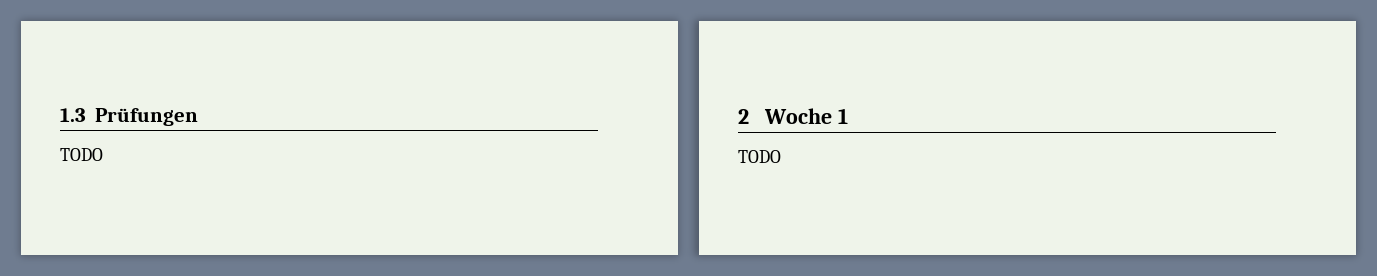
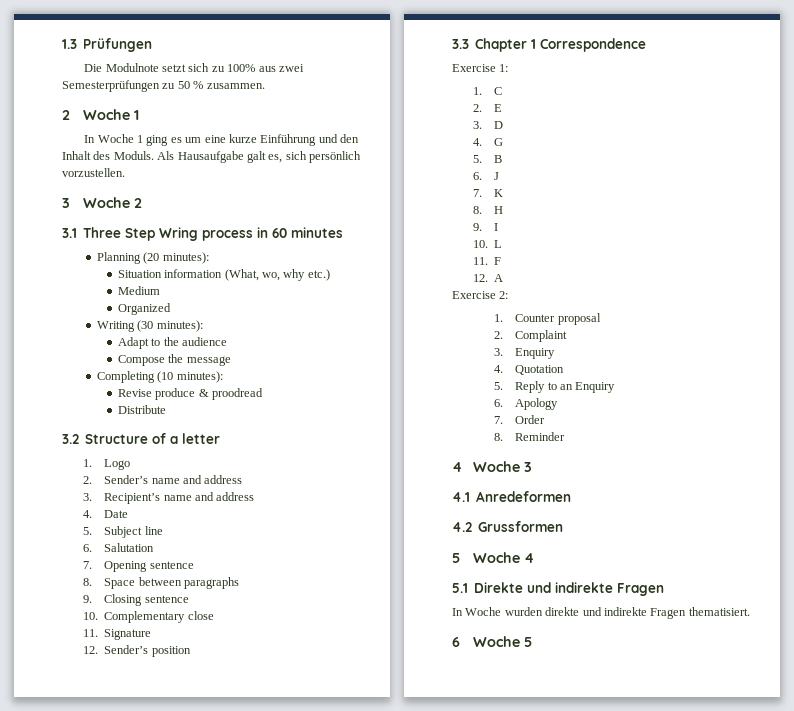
  1.3 Prüfungen
- TODO
+ Die Modulnote setzt sich zu 100% aus zwei Semesterprüfungen zu 50 % zusammen.
  2 Woche 1
- TODO
+ In Woche 1 ging es um eine kurze Einführung und den Inhalt des Moduls. Als Hausaufgabe galt es, sich persönlich vorzustellen.
+ 3 Woche 2
+ 3.1 Three Step Wring process in 60 minutes
+ Planning (20 minutes):
+ Situation information (What, wo, why etc.)
+ Medium
+ Organized
+ Writing (30 minutes):
+ Adapt to the audience
+ Compose the message
+ Completing (10 minutes):
+ Revise produce & proodread
+ Distribute
+ 3.2 Structure of a letter
+ 1. Logo
+ 2. Sender’s name and address
+ 3. Recipient’s name and address
+ 4. Date
+ 5. Subject line
+ 6. Salutation
+ 7. Opening sentence
+ 8. Space between paragraphs
+ 9. Closing sentence
+ 10. Complementary close
+ 11. Signature
+ 12. Sender’s position
+ 3.3 Chapter 1 Correspondence
+ Exercise 1:
+ 1. C
+ 2. E
+ 3. D
+ 4. G
+ 5. B
+ 6. J
+ 7. K
+ 8. H
+ 9. I
+ 10. L
+ 11. F
+ 12. A
+ Exercise 2:
+ 1. Counter proposal
+ 2. Complaint
+ 3. Enquiry
+ 4. Quotation
+ 5. Reply to an Enquiry
+ 6. Apology
+ 7. Order
+ 8. Reminder
+ 4 Woche 3
+ 4.1 Anredeformen
+ 4.2 Grussformen
+ 5 Woche 4
+ 5.1 Direkte und indirekte Fragen
+ In Woche wurden direkte und indirekte Fragen thematisiert.
+ 6 Woche 5

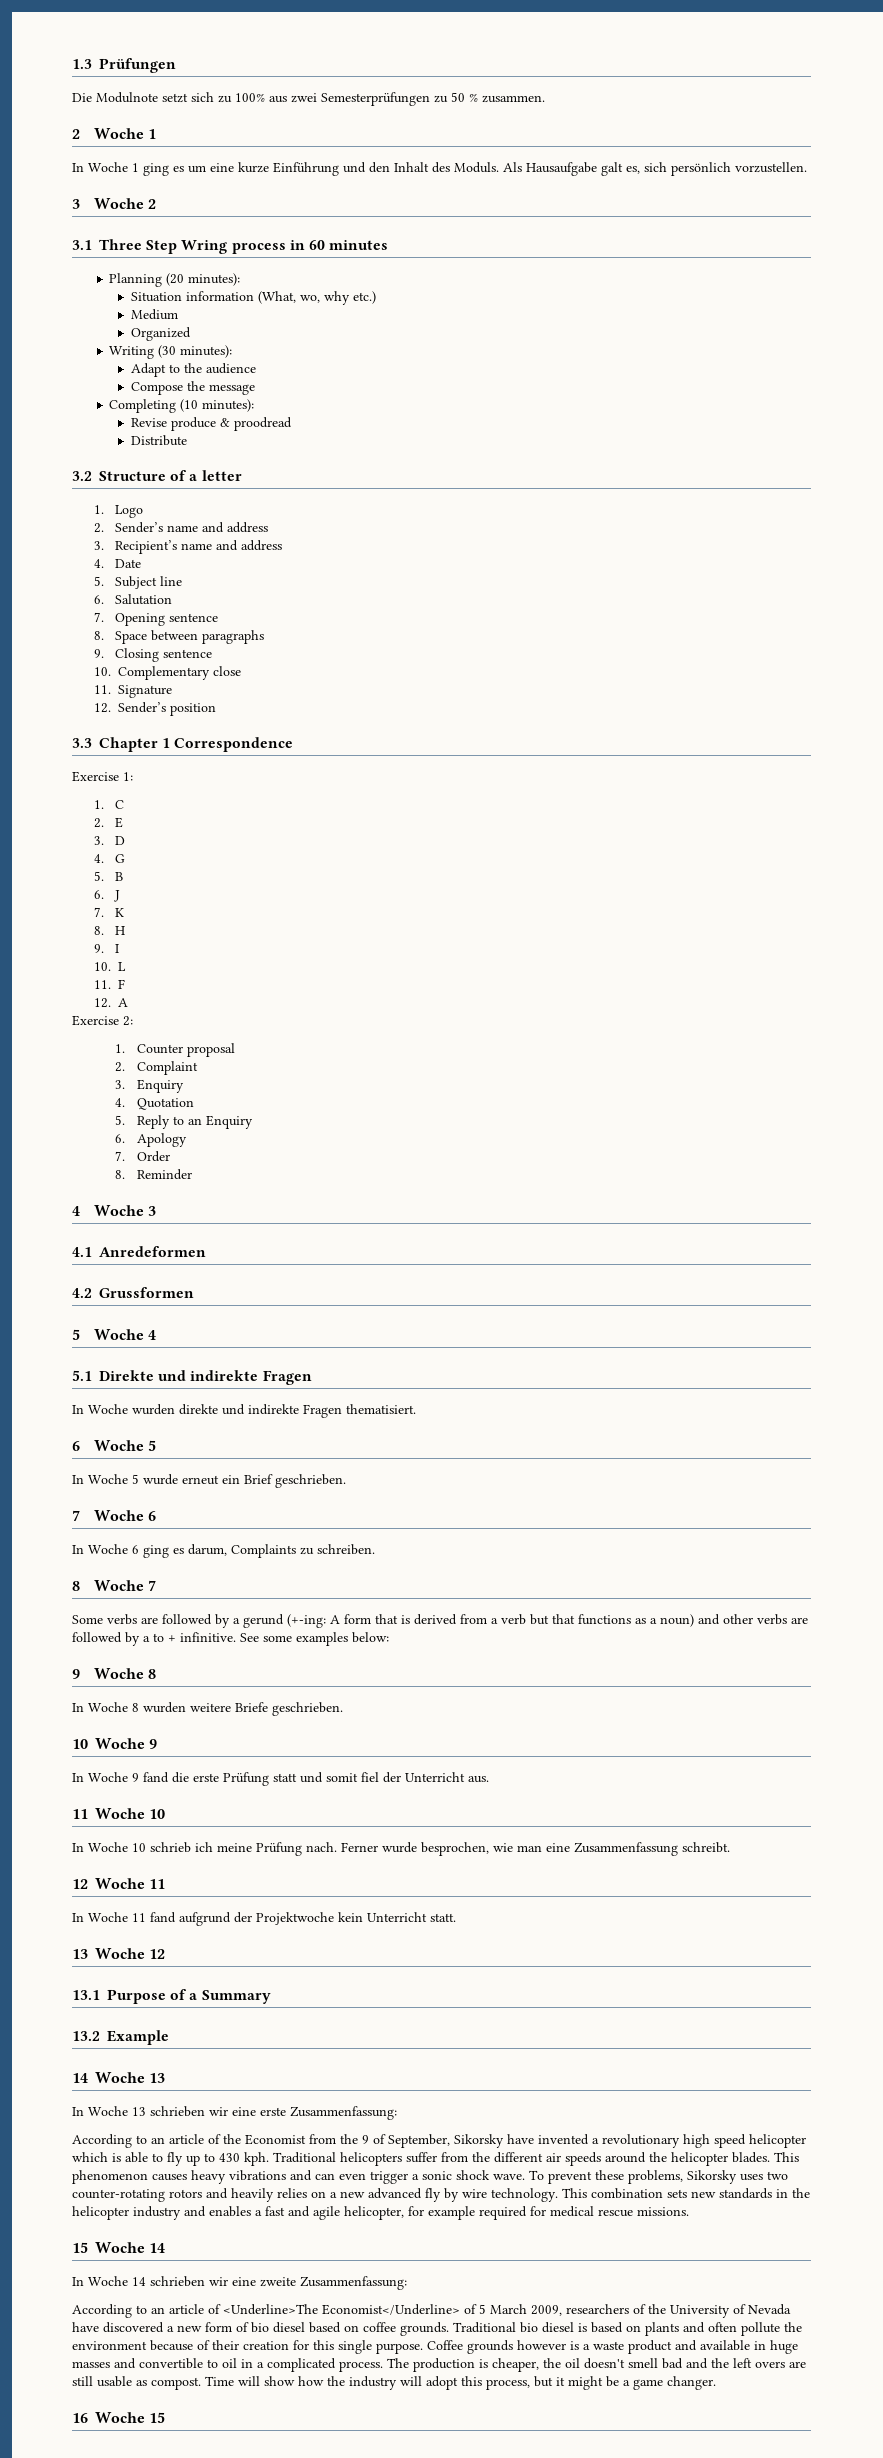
+ In Woche 5 wurde erneut ein Brief geschrieben.
+ 7 Woche 6
+ In Woche 6 ging es darum, Complaints zu schreiben.
+ 8 Woche 7
+ Some verbs are followed by a gerund (+-ing: A form that is derived from a verb but that functions as a noun) and other verbs are followed by a to + infinitive. See some examples below:
+ 9 Woche 8
+ In Woche 8 wurden weitere Briefe geschrieben.
+ 10 Woche 9
+ In Woche 9 fand die erste Prüfung statt und somit fiel der Unterricht aus.
+ 11 Woche 10
+ In Woche 10 schrieb ich meine Prüfung nach. Ferner wurde besprochen, wie man eine Zusammenfassung schreibt.
+ 12 Woche 11
+ In Woche 11 fand aufgrund der Projektwoche kein Unterricht statt.
+ 13 Woche 12
+ 13.1 Purpose of a Summary
+ 13.2 Example
+ 14 Woche 13
+ In Woche 13 schrieben wir eine erste Zusammenfassung:
+ According to an article of the Economist from the 9 of September, Sikorsky have invented a revolutionary high speed helicopter which is able to fly up to 430 kph. Traditional helicopters suffer from the different air speeds around the helicopter blades. This phenomenon causes heavy vibrations and can even trigger a sonic shock wave. To prevent these problems, Sikorsky uses two counter-rotating rotors and heavily relies on a new advanced fly by wire technology. This combination sets new standards in the helicopter industry and enables a fast and agile helicopter, for example required for medical rescue missions.
+ 15 Woche 14
+ In Woche 14 schrieben wir eine zweite Zusammenfassung:
+ According to an article of <Underline>The Economist</Underline> of 5 March 2009, researchers of the University of Nevada have discovered a new form of bio diesel based on coffee grounds. Traditional bio diesel is based on plants and often pollute the environment because of their creation for this single purpose. Coffee grounds however is a waste product and available in huge masses and convertible to oil in a complicated process. The production is cheaper, the oil doesn't smell bad and the left overs are still usable as compost. Time will show how the industry will adopt this process, but it might be a game changer.
+ 16 Woche 15

